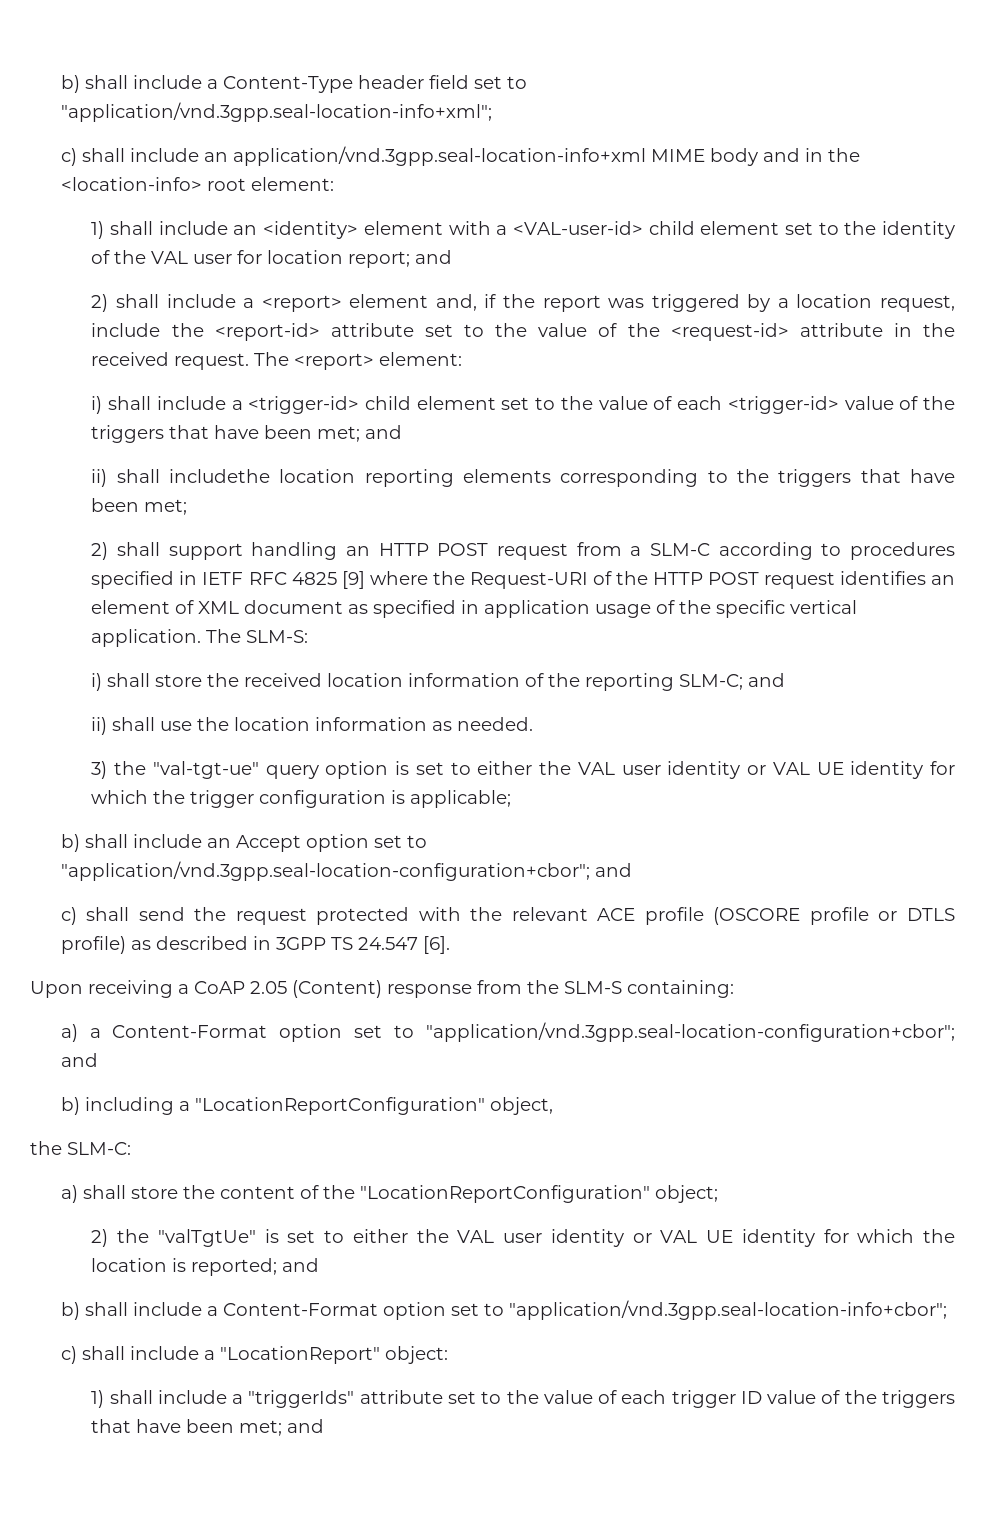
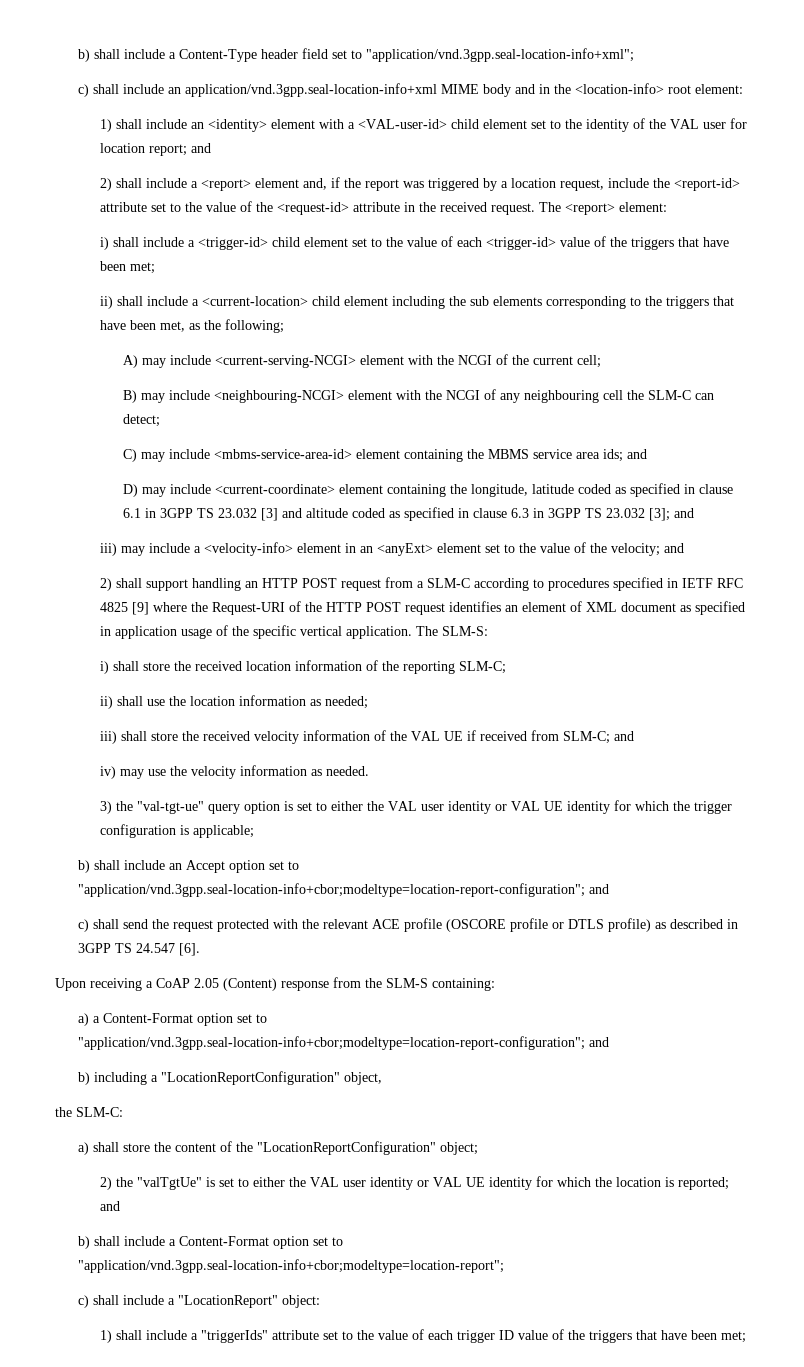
- i) shall include a <trigger-id> child element set to the value of each <trigger-id> value of the triggers that have been met; and
- ii) shall includethe location reporting elements corresponding to the triggers that have been met;
+ i) shall include a <trigger-id> child element set to the value of each <trigger-id> value of the triggers that have been met;
+ ii) shall include a <current-location> child element including the sub elements corresponding to the triggers that have been met, as the following;
+ A) may include <current-serving-NCGI> element with the NCGI of the current cell;
+ B) may include <neighbouring-NCGI> element with the NCGI of any neighbouring cell the SLM-C can detect;
+ C) may include <mbms-service-area-id> element containing the MBMS service area ids; and
+ D) may include <current-coordinate> element containing the longitude, latitude coded as specified in clause 6.1 in 3GPP TS 23.032 [3] and altitude coded as specified in clause 6.3 in 3GPP TS 23.032 [3]; and
+ iii) may include a <velocity-info> element in an <anyExt> element set to the value of the velocity; and
- i) shall store the received location information of the reporting SLM-C; and
+ i) shall store the received location information of the reporting SLM-C;
- ii) shall use the location information as needed.
+ ii) shall use the location information as needed;
+ iii) shall store the received velocity information of the VAL UE if received from SLM-C; and
+ iv) may use the velocity information as needed.
- b) shall include an Accept option set to "application/vnd.3gpp.seal-location-configuration+cbor"; and
+ b) shall include an Accept option set to "application/vnd.3gpp.seal-location-info+cbor;modeltype=location-report-configuration"; and
- a) a Content-Format option set to "application/vnd.3gpp.seal-location-configuration+cbor"; and
+ a) a Content-Format option set to "application/vnd.3gpp.seal-location-info+cbor;modeltype=location-report-configuration"; and
- b) shall include a Content-Format option set to "application/vnd.3gpp.seal-location-info+cbor";
+ b) shall include a Content-Format option set to "application/vnd.3gpp.seal-location-info+cbor;modeltype=location-report";
- 1) shall include a "triggerIds" attribute set to the value of each trigger ID value of the triggers that have been met; and
+ 1) shall include a "triggerIds" attribute set to the value of each trigger ID value of the triggers that have been met;

